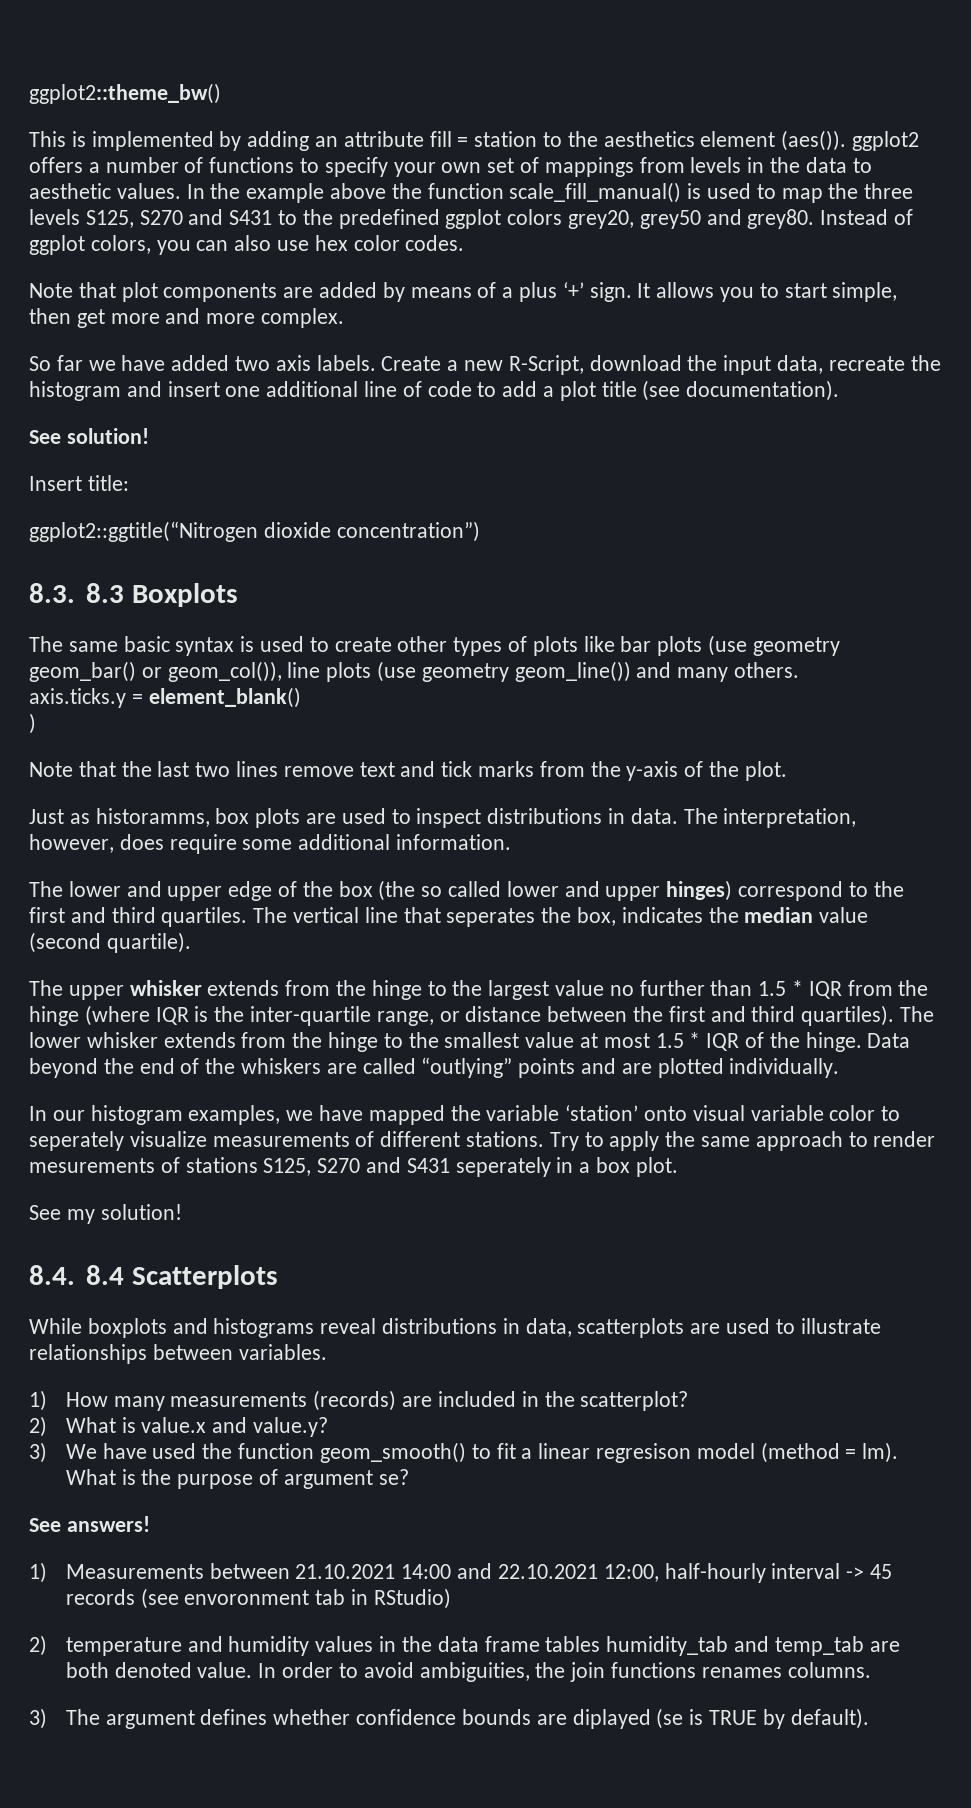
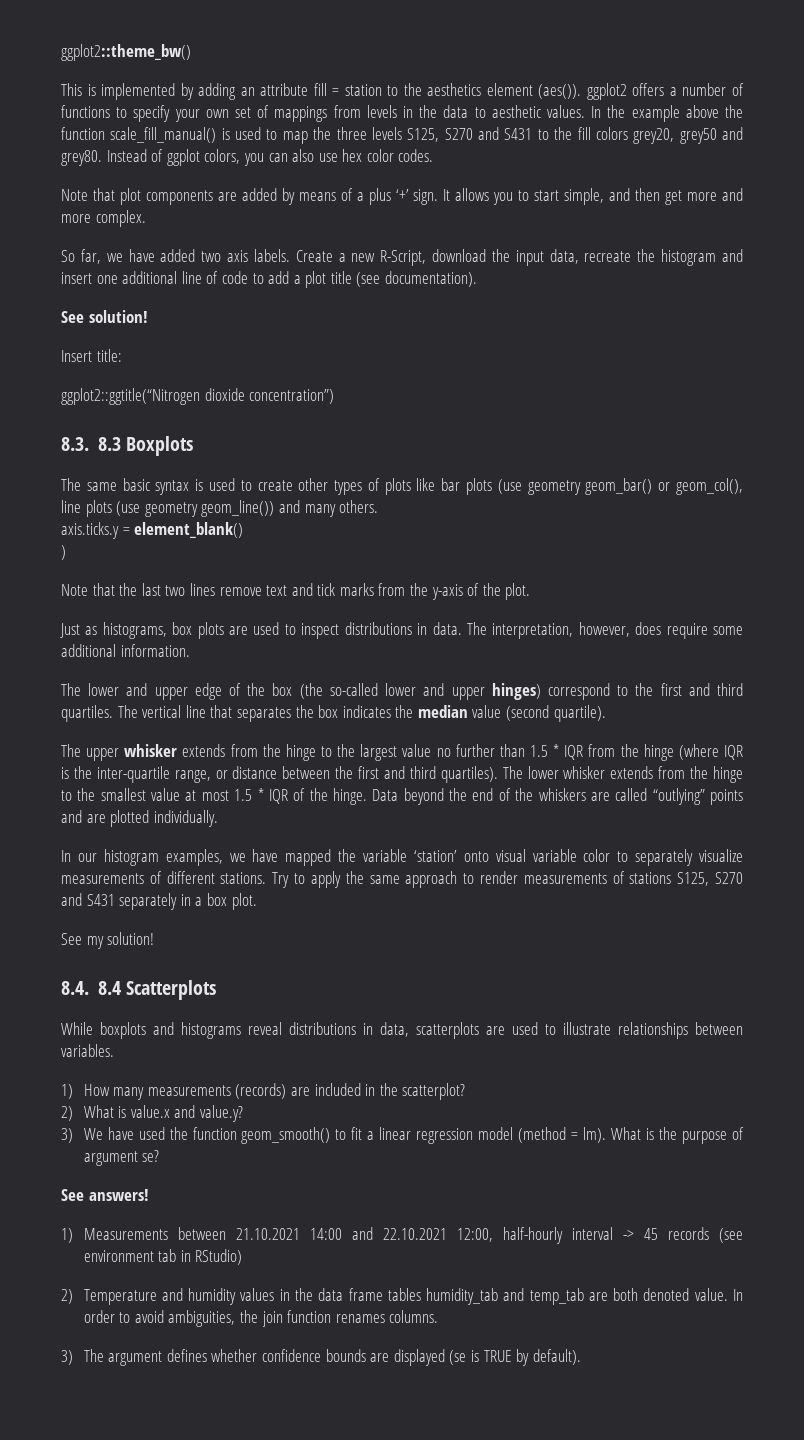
- In the example above the function scale_fill_manual() is used to map the three levels S125, S270 and S431 to the predefined ggplot colors grey20, grey50 and grey80.
+ In the example above the function scale_fill_manual() is used to map the three levels S125, S270 and S431 to the fill colors grey20, grey50 and grey80.
- It allows you to start simple, then get more and more complex.
+ It allows you to start simple, and then get more and more complex.
- So far we have added two axis labels.
+ So far, we have added two axis labels.
- The same basic syntax is used to create other types of plots like bar plots (use geometry geom_bar() or geom_col()), line plots (use geometry geom_line()) and many others.
+ The same basic syntax is used to create other types of plots like bar plots (use geometry geom_bar() or geom_col(), line plots (use geometry geom_line()) and many others.
- Just as historamms, box plots are used to inspect distributions in data.
+ Just as histograms, box plots are used to inspect distributions in data.
- The lower and upper edge of the box (the so called lower and upper hinges) correspond to the first and third quartiles.
+ The lower and upper edge of the box (the so-called lower and upper hinges) correspond to the first and third quartiles.
- The vertical line that seperates the box, indicates the median value (second quartile).
+ The vertical line that separates the box indicates the median value (second quartile).
- In our histogram examples, we have mapped the variable ‘station’ onto visual variable color to seperately visualize measurements of different stations.
+ In our histogram examples, we have mapped the variable ‘station’ onto visual variable color to separately visualize measurements of different stations.
- Try to apply the same approach to render mesurements of stations S125, S270 and S431 seperately in a box plot.
+ Try to apply the same approach to render measurements of stations S125, S270 and S431 separately in a box plot.
- 3) We have used the function geom_smooth() to fit a linear regresison model (method = lm).
+ 3) We have used the function geom_smooth() to fit a linear regression model (method = lm).
- 1) Measurements between 21.10.2021 14:00 and 22.10.2021 12:00, half-hourly interval -> 45 records (see envoronment tab in RStudio)
+ 1) Measurements between 21.10.2021 14:00 and 22.10.2021 12:00, half-hourly interval -> 45 records (see environment tab in RStudio)
- 2) temperature and humidity values in the data frame tables humidity_tab and temp_tab are both denoted value.
+ 2) Temperature and humidity values in the data frame tables humidity_tab and temp_tab are both denoted value.
- In order to avoid ambiguities, the join functions renames columns.
+ In order to avoid ambiguities, the join function renames columns.
- 3) The argument defines whether confidence bounds are diplayed (se is TRUE by default).
+ 3) The argument defines whether confidence bounds are displayed (se is TRUE by default).

